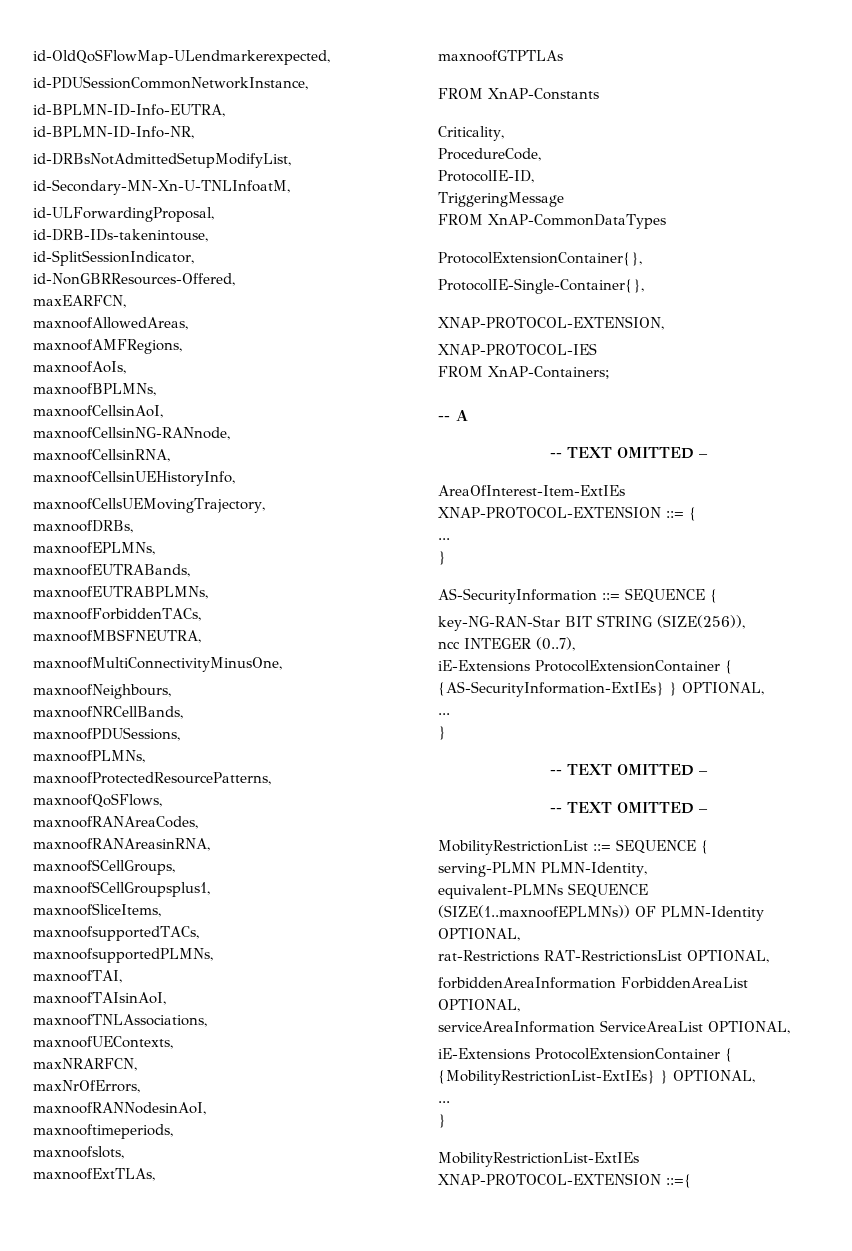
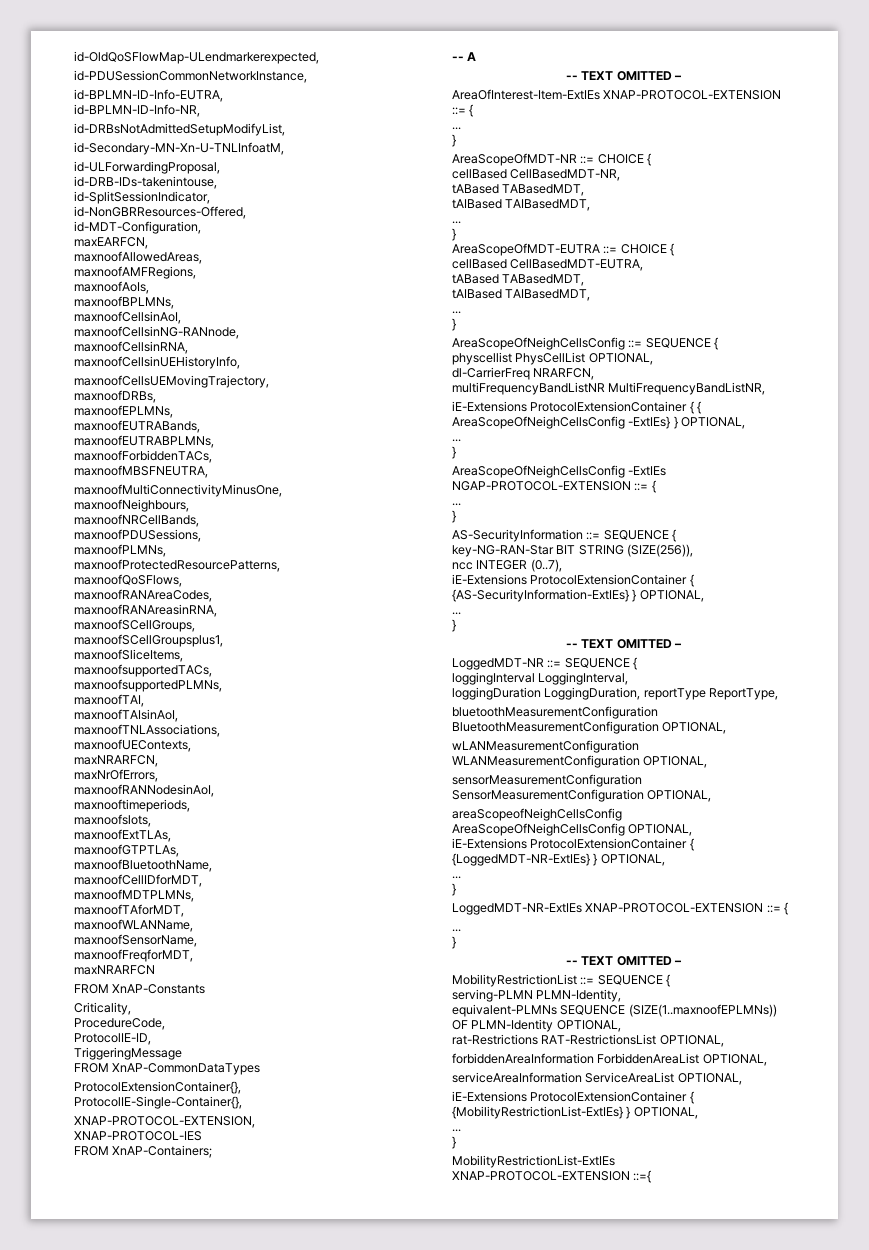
+ id-MDT-Configuration,
- maxnoofGTPTLAs
+ maxnoofGTPTLAs,
+ maxnoofBluetoothName,
+ maxnoofCellIDforMDT,
+ maxnoofMDTPLMNs,
+ maxnoofTAforMDT,
+ maxnoofWLANName,
+ maxnoofSensorName,
+ maxnoofFreqforMDT,
+ maxNRARFCN
+ AreaScopeOfMDT-NR ::= CHOICE {
+ cellBased CellBasedMDT-NR,
+ tABased TABasedMDT,
+ tAIBased TAIBasedMDT,
+ ...
+ }
+ AreaScopeOfMDT-EUTRA ::= CHOICE {
+ cellBased CellBasedMDT-EUTRA,
+ tABased TABasedMDT,
+ tAIBased TAIBasedMDT,
+ ...
+ }
+ AreaScopeOfNeighCellsConfig ::= SEQUENCE {
+ physcellist PhysCellList OPTIONAL,
+ dl-CarrierFreq NRARFCN,
+ multiFrequencyBandListNR MultiFrequencyBandListNR,
+ iE-Extensions ProtocolExtensionContainer { { AreaScopeOfNeighCellsConfig -ExtIEs} } OPTIONAL,
+ ...
+ }
+ AreaScopeOfNeighCellsConfig -ExtIEs NGAP-PROTOCOL-EXTENSION ::= {
+ ...
+ }
+ LoggedMDT-NR ::= SEQUENCE {
+ loggingInterval LoggingInterval,
+ loggingDuration LoggingDuration, reportType ReportType,
+ bluetoothMeasurementConfiguration BluetoothMeasurementConfiguration OPTIONAL,
+ wLANMeasurementConfiguration WLANMeasurementConfiguration OPTIONAL,
+ sensorMeasurementConfiguration SensorMeasurementConfiguration OPTIONAL,
+ areaScopeofNeighCellsConfig AreaScopeOfNeighCellsConfig OPTIONAL,
+ iE-Extensions ProtocolExtensionContainer { {LoggedMDT-NR-ExtIEs} } OPTIONAL,
+ ...
+ }
+ LoggedMDT-NR-ExtIEs XNAP-PROTOCOL-EXTENSION ::= {
+ ...
+ }

